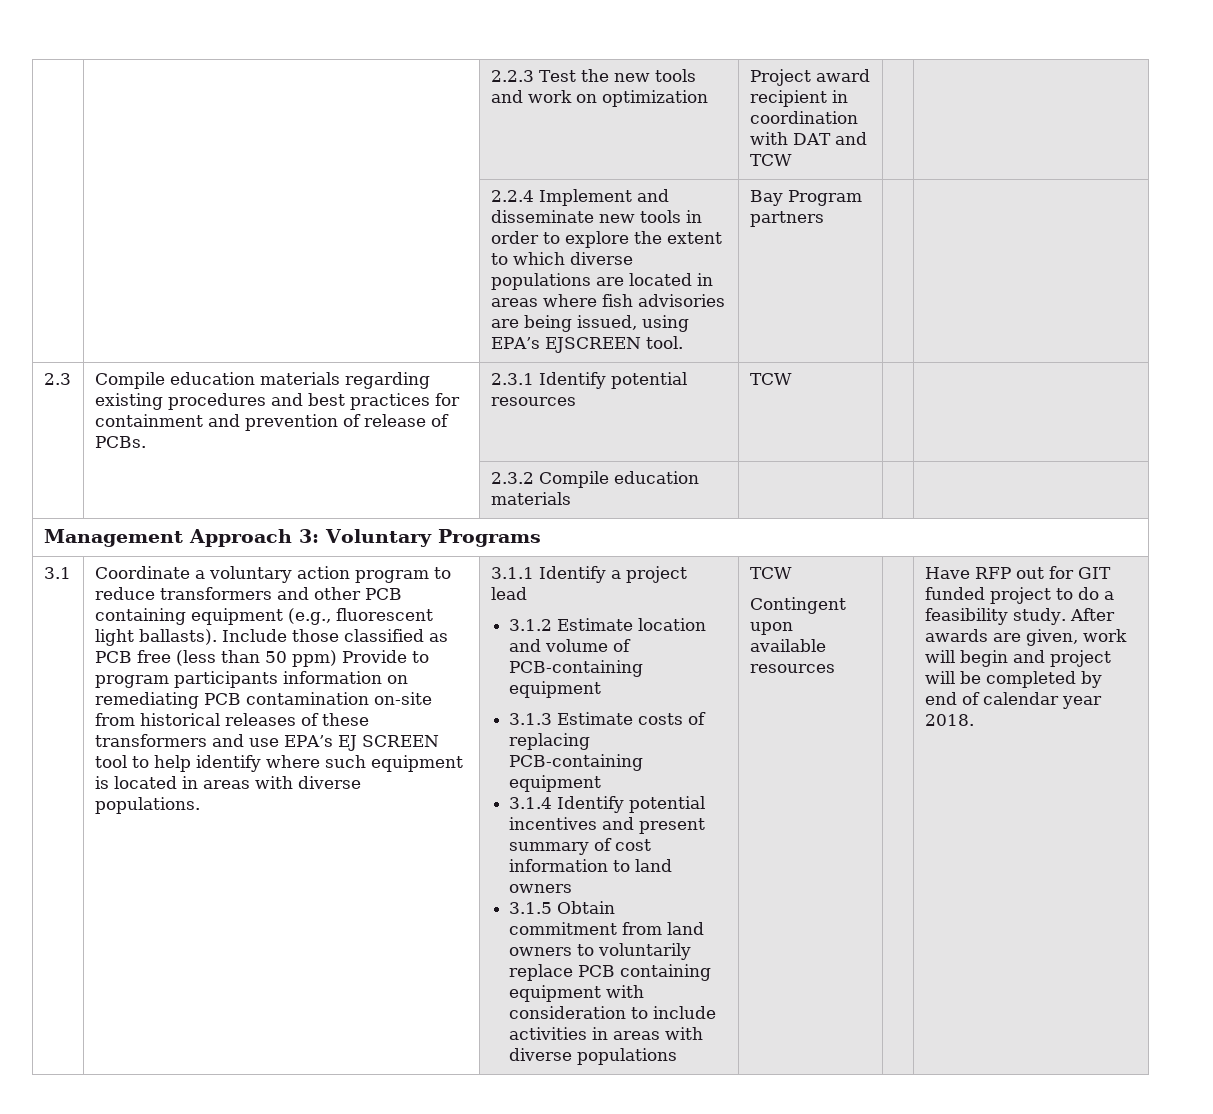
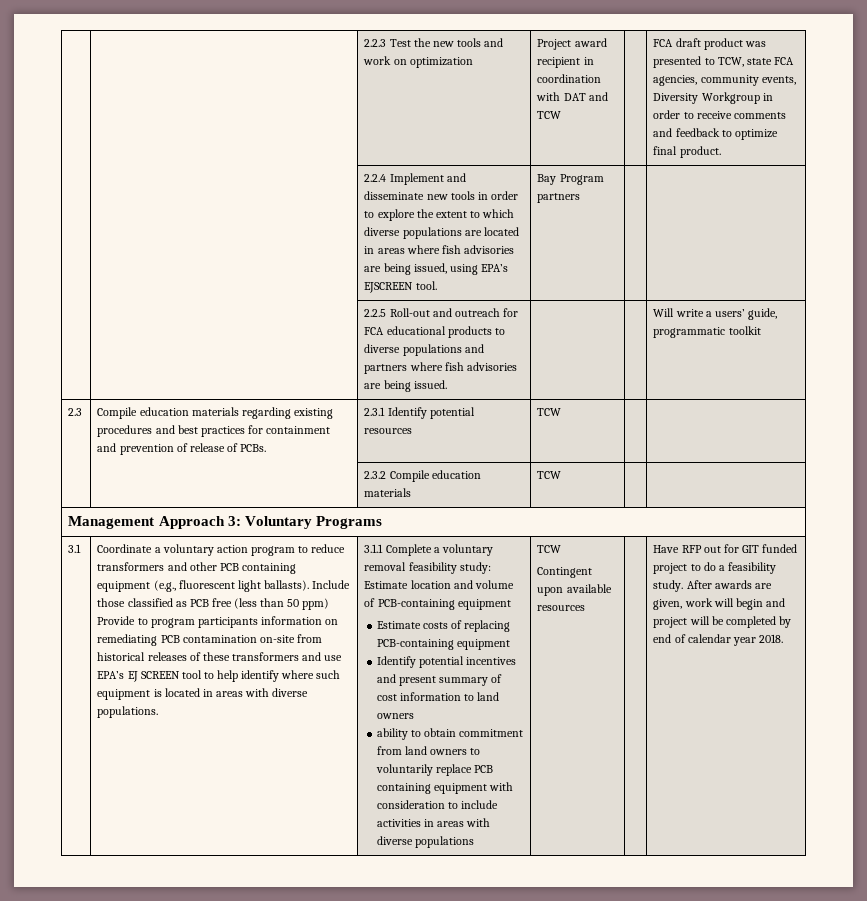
+ FCA draft product was presented to TCW, state FCA agencies, community events, Diversity Workgroup in order to receive comments and feedback to optimize final product.
+ | | 2.2.5 Roll-out and outreach for FCA educational products to diverse populations and partners where fish advisories are being issued. | | | Will write a users’ guide, programmatic toolkit
- | | 2.3.2 Compile education materials | | |
+ | | 2.3.2 Compile education materials | TCW | |
- 3.1.1 Identify a project lead
- 3.1.2 Estimate location and volume of PCB-containing equipment
+ 3.1.1 Complete a voluntary removal feasibility study: Estimate location and volume of PCB-containing equipment
- 3.1.3 Estimate costs of replacing PCB-containing equipment
+ Estimate costs of replacing PCB-containing equipment
- 3.1.4 Identify potential incentives and present summary of cost information to land owners
+ Identify potential incentives and present summary of cost information to land owners
- 3.1.5 Obtain commitment from land owners to voluntarily replace PCB containing equipment with consideration to include activities in areas with diverse populations
+ ability to obtain commitment from land owners to voluntarily replace PCB containing equipment with consideration to include activities in areas with diverse populations

